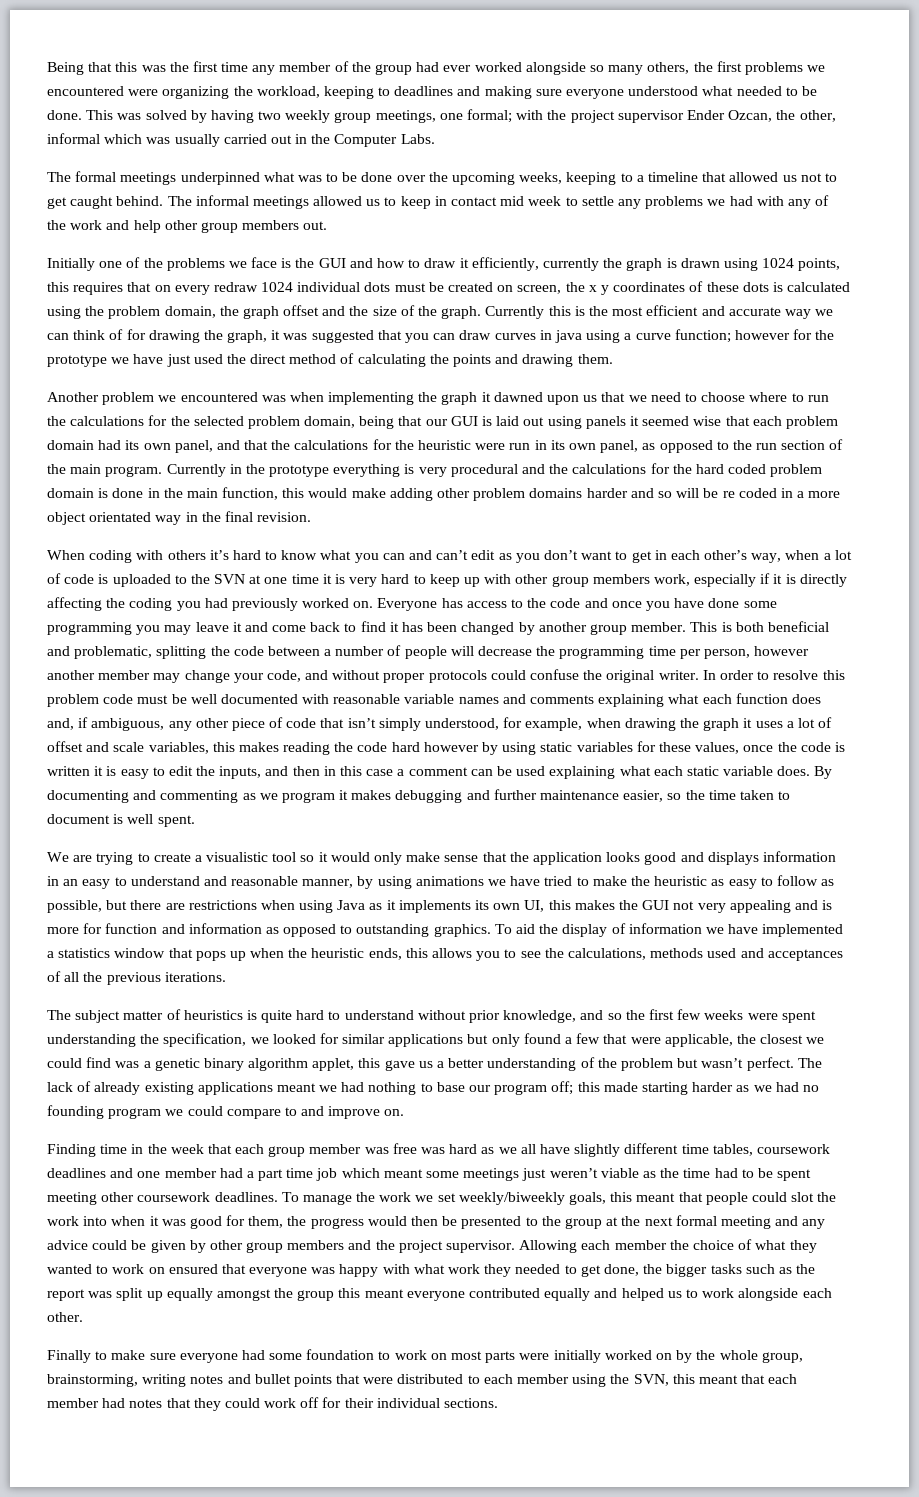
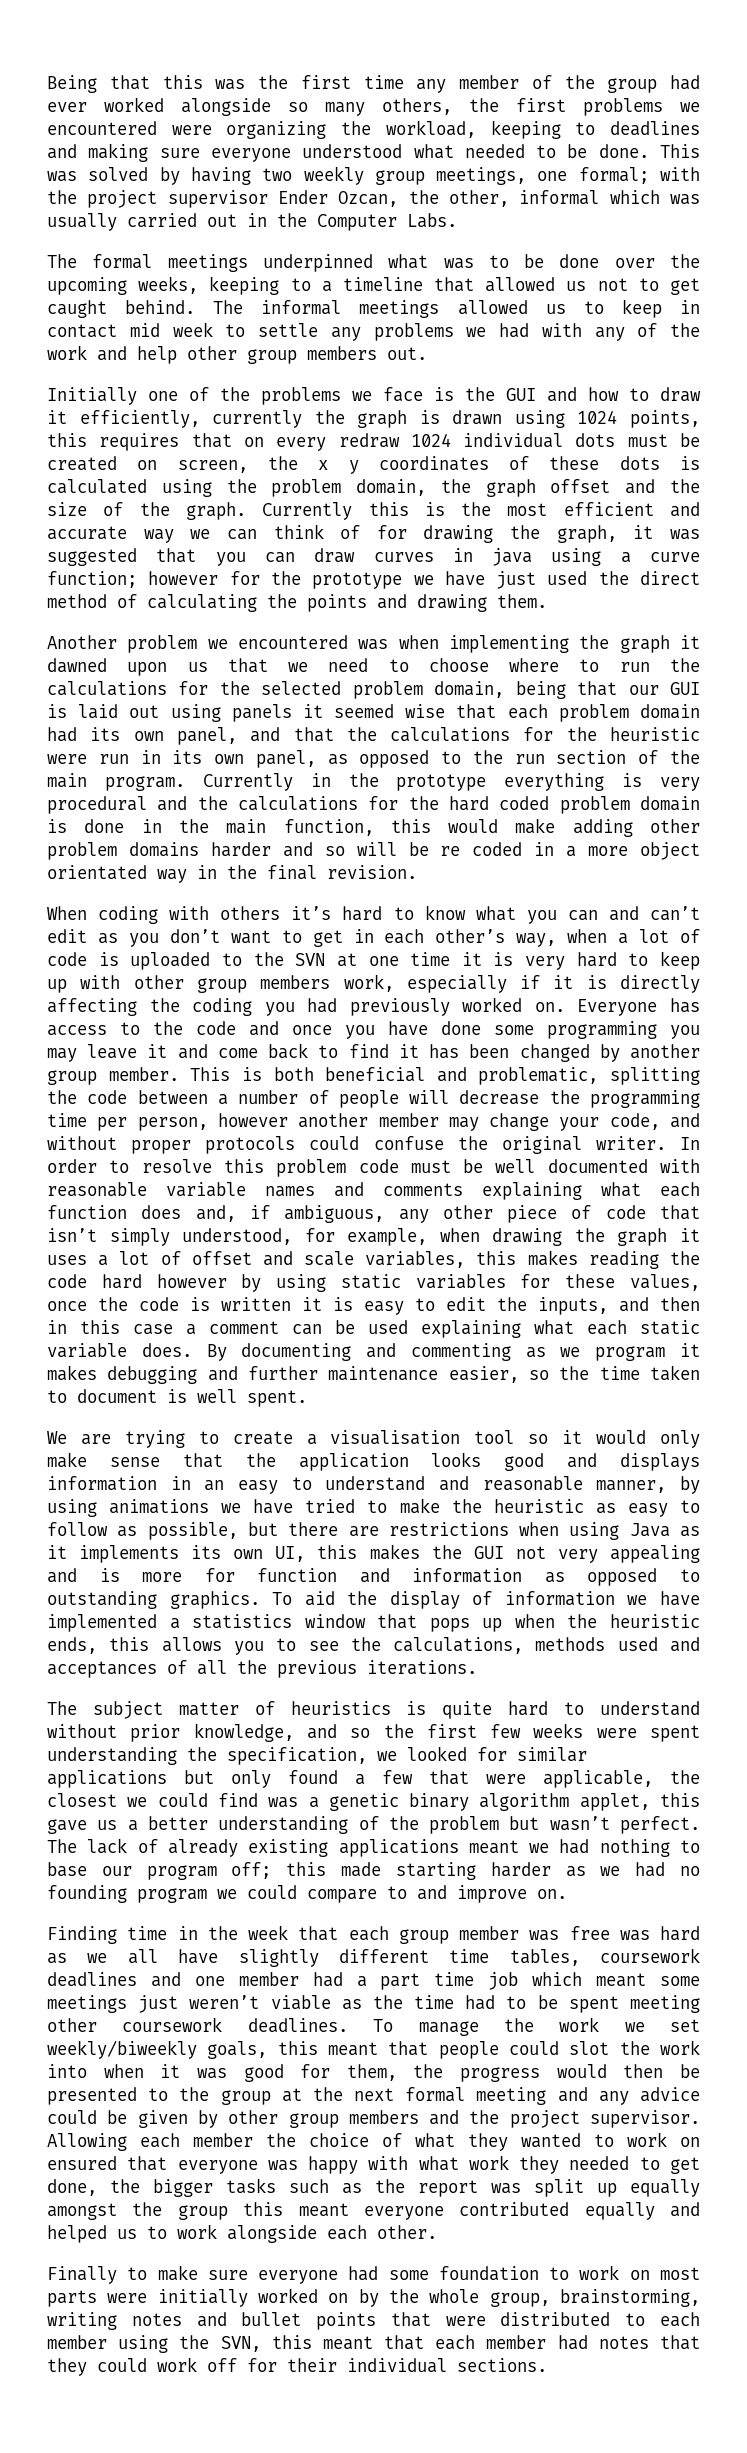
- We are trying to create a visualistic tool so it would only make sense that the application looks good and displays information in an easy to understand and reasonable manner, by using animations we have tried to make the heuristic as easy to follow as possible, but there are restrictions when using Java as it implements its own UI, this makes the GUI not very appealing and is more for function and information as opposed to outstanding graphics.
+ We are trying to create a visualisation tool so it would only make sense that the application looks good and displays information in an easy to understand and reasonable manner, by using animations we have tried to make the heuristic as easy to follow as possible, but there are restrictions when using Java as it implements its own UI, this makes the GUI not very appealing and is more for function and information as opposed to outstanding graphics.

